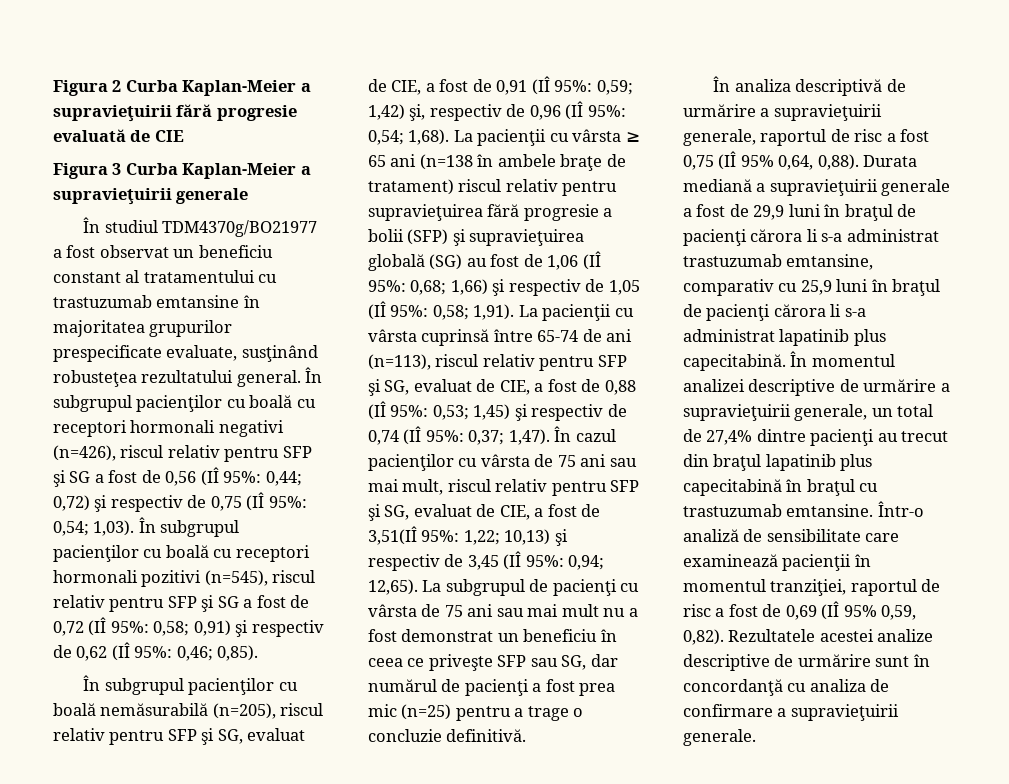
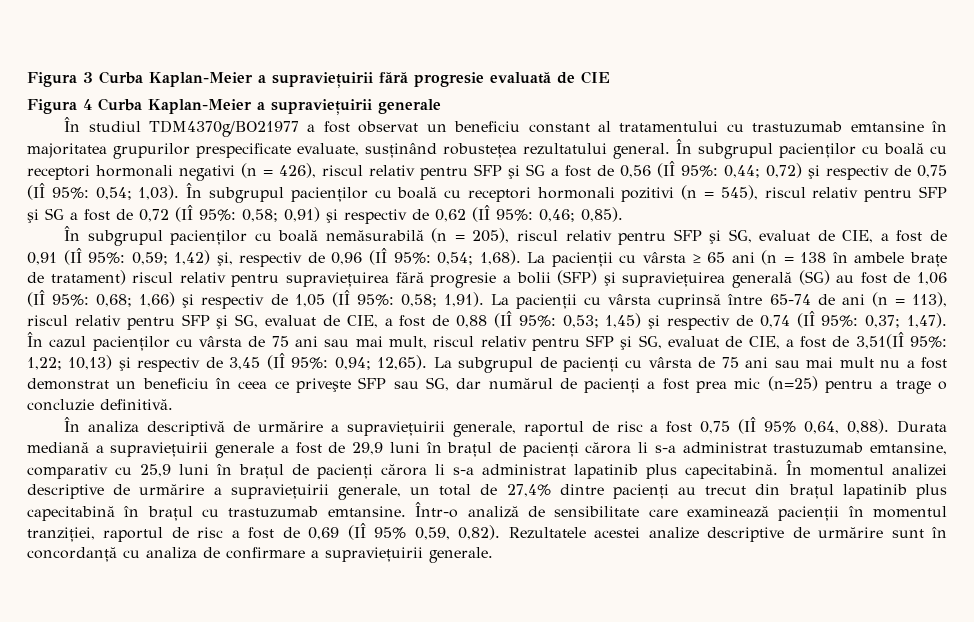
- Figura 2 Curba Kaplan-Meier a supravieţuirii fără progresie evaluată de CIE
+ Figura 3 Curba Kaplan-Meier a supravieţuirii fără progresie evaluată de CIE
- Figura 3 Curba Kaplan-Meier a supravieţuirii generale
+ Figura 4 Curba Kaplan-Meier a supravieţuirii generale
- În subgrupul pacienţilor cu boală cu receptori hormonali negativi (n=426), riscul relativ pentru SFP şi SG a fost de 0,56 (IÎ 95%: 0,44; 0,72) şi respectiv de 0,75 (IÎ 95%: 0,54; 1,03).
+ În subgrupul pacienţilor cu boală cu receptori hormonali negativi (n = 426), riscul relativ pentru SFP şi SG a fost de 0,56 (IÎ 95%: 0,44; 0,72) şi respectiv de 0,75 (IÎ 95%: 0,54; 1,03).
- În subgrupul pacienţilor cu boală cu receptori hormonali pozitivi (n=545), riscul relativ pentru SFP şi SG a fost de 0,72 (IÎ 95%: 0,58; 0,91) şi respectiv de 0,62 (IÎ 95%: 0,46; 0,85).
+ În subgrupul pacienţilor cu boală cu receptori hormonali pozitivi (n = 545), riscul relativ pentru SFP şi SG a fost de 0,72 (IÎ 95%: 0,58; 0,91) şi respectiv de 0,62 (IÎ 95%: 0,46; 0,85).
- În subgrupul pacienţilor cu boală nemăsurabilă (n=205), riscul relativ pentru SFP şi SG, evaluat de CIE, a fost de 0,91 (IÎ 95%: 0,59; 1,42) şi, respectiv de 0,96 (IÎ 95%: 0,54; 1,68).
+ În subgrupul pacienţilor cu boală nemăsurabilă (n = 205), riscul relativ pentru SFP şi SG, evaluat de CIE, a fost de 0,91 (IÎ 95%: 0,59; 1,42) şi, respectiv de 0,96 (IÎ 95%: 0,54; 1,68).
- La pacienţii cu vârsta ≥ 65 ani (n=138 în ambele braţe de tratament) riscul relativ pentru supravieţuirea fără progresie a bolii (SFP) şi supravieţuirea globală (SG) au fost de 1,06 (IÎ 95%: 0,68; 1,66) şi respectiv de 1,05 (IÎ 95%: 0,58; 1,91).
+ La pacienţii cu vârsta ≥ 65 ani (n = 138 în ambele braţe de tratament) riscul relativ pentru supravieţuirea fără progresie a bolii (SFP) şi supravieţuirea generală (SG) au fost de 1,06 (IÎ 95%: 0,68; 1,66) şi respectiv de 1,05 (IÎ 95%: 0,58; 1,91).
- La pacienţii cu vârsta cuprinsă între 65-74 de ani (n=113), riscul relativ pentru SFP şi SG, evaluat de CIE, a fost de 0,88 (IÎ 95%: 0,53; 1,45) şi respectiv de 0,74 (IÎ 95%: 0,37; 1,47).
+ La pacienţii cu vârsta cuprinsă între 65-74 de ani (n = 113), riscul relativ pentru SFP şi SG, evaluat de CIE, a fost de 0,88 (IÎ 95%: 0,53; 1,45) şi respectiv de 0,74 (IÎ 95%: 0,37; 1,47).

